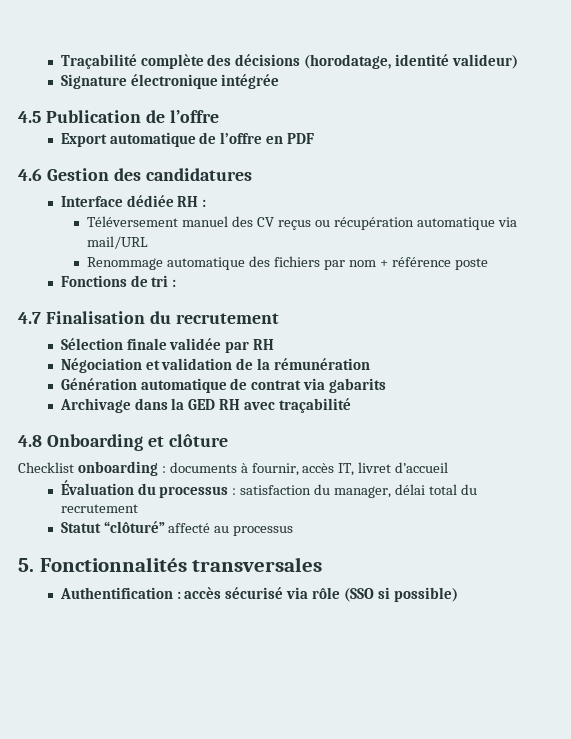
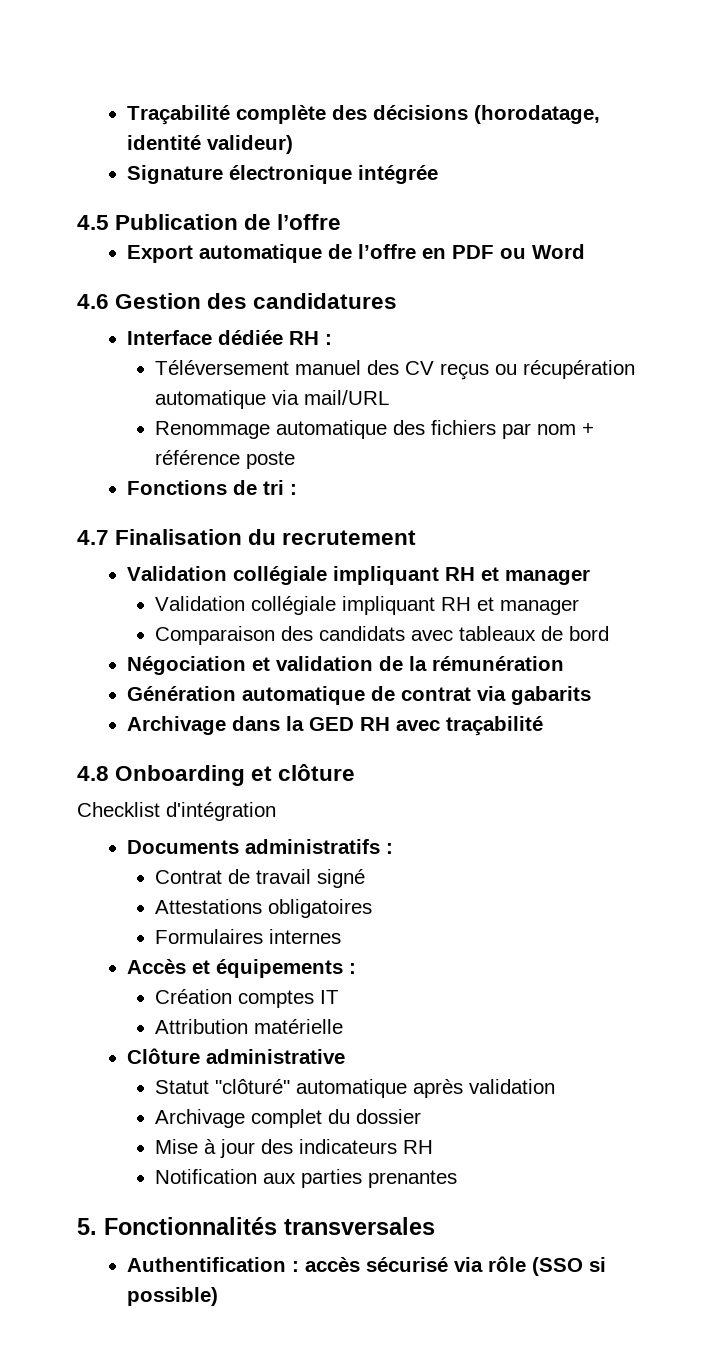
- Export automatique de l’offre en PDF
+ Export automatique de l’offre en PDF ou Word
  4.7 Finalisation du recrutement
- Sélection finale validée par RH
+ Validation collégiale impliquant RH et manager
+ Validation collégiale impliquant RH et manager
+ Comparaison des candidats avec tableaux de bord
- Checklist onboarding : documents à fournir, accès IT, livret d’accueil
- Évaluation du processus : satisfaction du manager, délai total du recrutement
- Statut “clôturé” affecté au processus
+ Checklist d'intégration
+ Documents administratifs :
+ Contrat de travail signé
+ Attestations obligatoires
+ Formulaires internes
+ Accès et équipements :
+ Création comptes IT
+ Attribution matérielle
+ Clôture administrative
+ Statut "clôturé" automatique après validation
+ Archivage complet du dossier
+ Mise à jour des indicateurs RH
+ Notification aux parties prenantes

